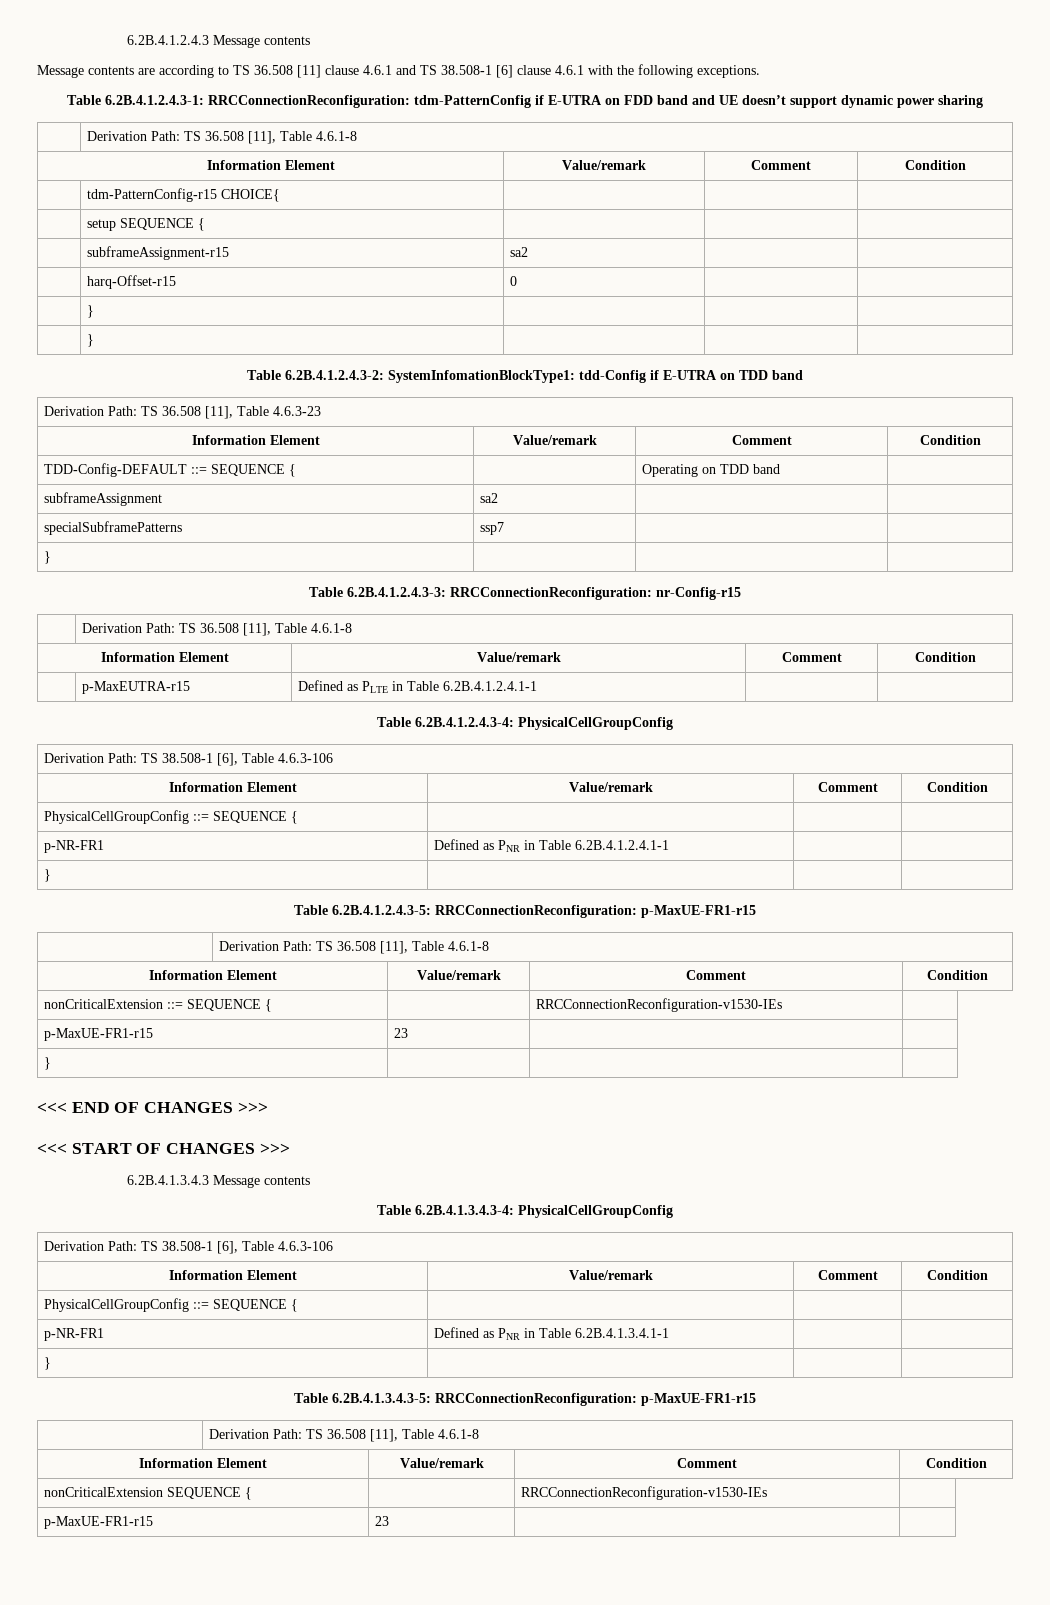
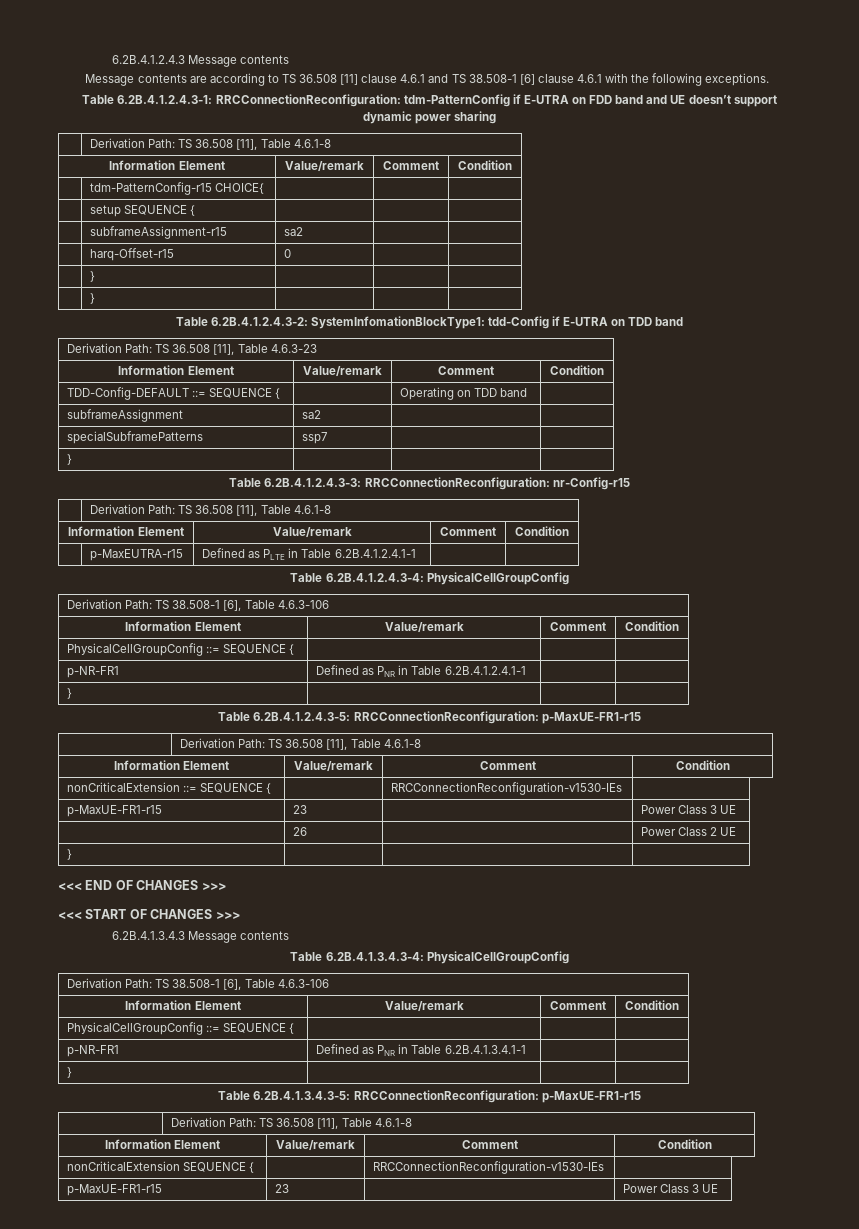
  nonCriticalExtension ::= SEQUENCE { | | RRCConnectionReconfiguration-v1530-IEs |
- p-MaxUE-FR1-r15 | 23 | |
+ p-MaxUE-FR1-r15 | 23 | | Power Class 3 UE
+ | 26 | | Power Class 2 UE
  nonCriticalExtension SEQUENCE { | | RRCConnectionReconfiguration-v1530-IEs |
- p-MaxUE-FR1-r15 | 23 | |
+ p-MaxUE-FR1-r15 | 23 | | Power Class 3 UE

